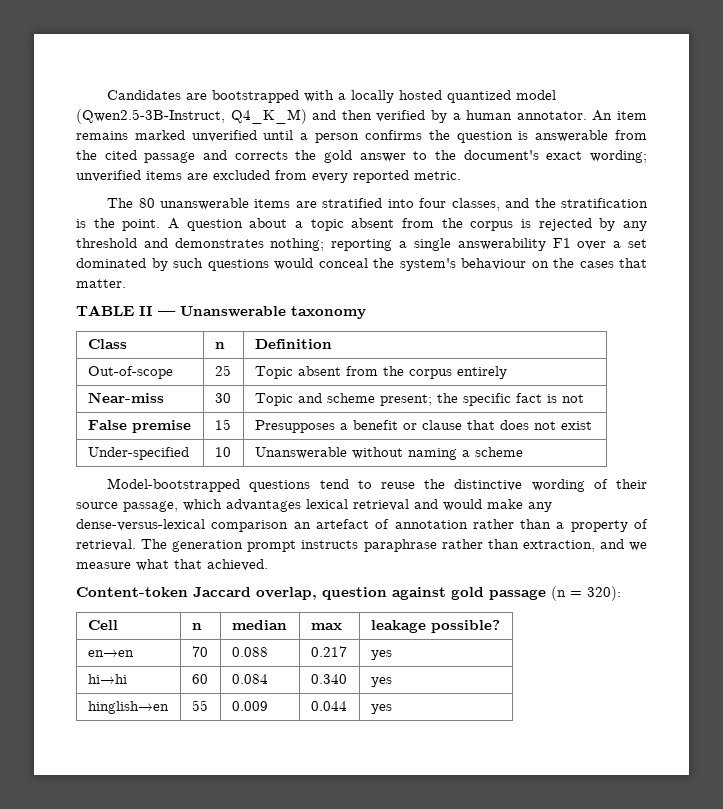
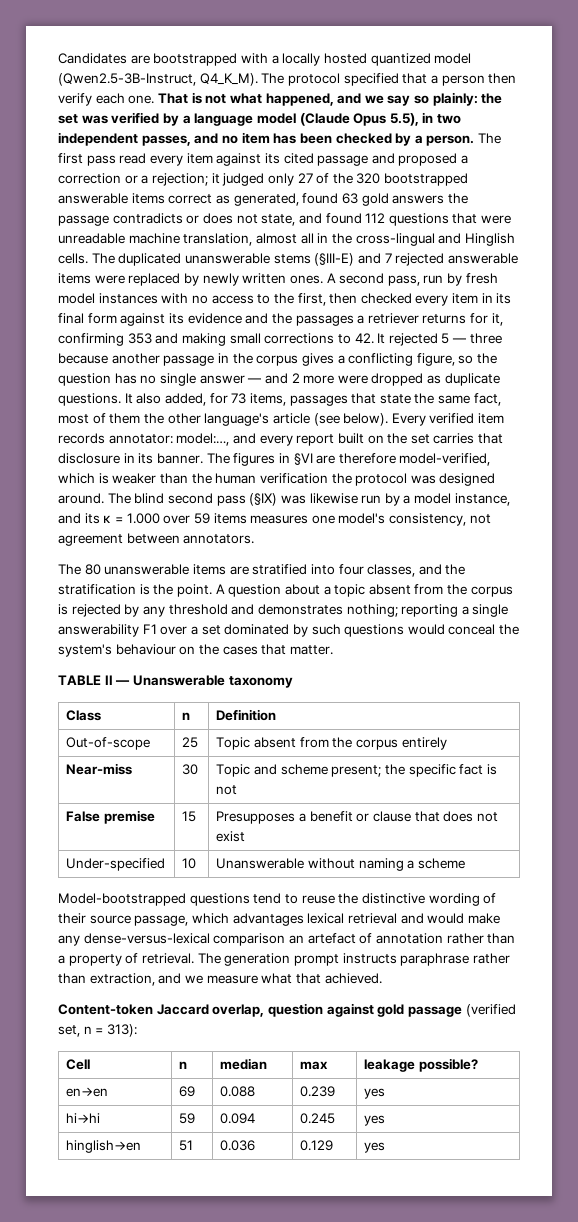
- Candidates are bootstrapped with a locally hosted quantized model (Qwen2.5-3B-Instruct, Q4_K_M) and then verified by a human annotator. An item remains marked unverified until a person confirms the question is answerable from the cited passage and corrects the gold answer to the document's exact wording; unverified items are excluded from every reported metric.
+ Candidates are bootstrapped with a locally hosted quantized model (Qwen2.5-3B-Instruct, Q4_K_M). The protocol specified that a person then verify each one. That is not what happened, and we say so plainly: the set was verified by a language model (Claude Opus 5.5), in two independent passes, and no item has been checked by a person. The first pass read every item against its cited passage and proposed a correction or a rejection; it judged only 27 of the 320 bootstrapped answerable items correct as generated, found 63 gold answers the passage contradicts or does not state, and found 112 questions that were unreadable machine translation, almost all in the cross-lingual and Hinglish cells. The duplicated unanswerable stems (§III-E) and 7 rejected answerable items were replaced by newly written ones. A second pass, run by fresh model instances with no access to the first, then checked every item in its final form against its evidence and the passages a retriever returns for it, confirming 353 and making small corrections to 42. It rejected 5 — three because another passage in the corpus gives a conflicting figure, so the question has no single answer — and 2 more were dropped as duplicate questions. It also added, for 73 items, passages that state the same fact, most of them the other language's article (see below). Every verified item records annotator: model:…, and every report built on the set carries that disclosure in its banner. The figures in §VI are therefore model-verified, which is weaker than the human verification the protocol was designed around. The blind second pass (§IX) was likewise run by a model instance, and its κ = 1.000 over 59 items measures one model's consistency, not agreement between annotators.
- Content-token Jaccard overlap, question against gold passage (n = 320):
+ Content-token Jaccard overlap, question against gold passage (verified set, n = 313):
- en→en | 70 | 0.088 | 0.217 | yes
+ en→en | 69 | 0.088 | 0.239 | yes
- hi→hi | 60 | 0.084 | 0.340 | yes
+ hi→hi | 59 | 0.094 | 0.245 | yes
- hinglish→en | 55 | 0.009 | 0.044 | yes
+ hinglish→en | 51 | 0.036 | 0.129 | yes

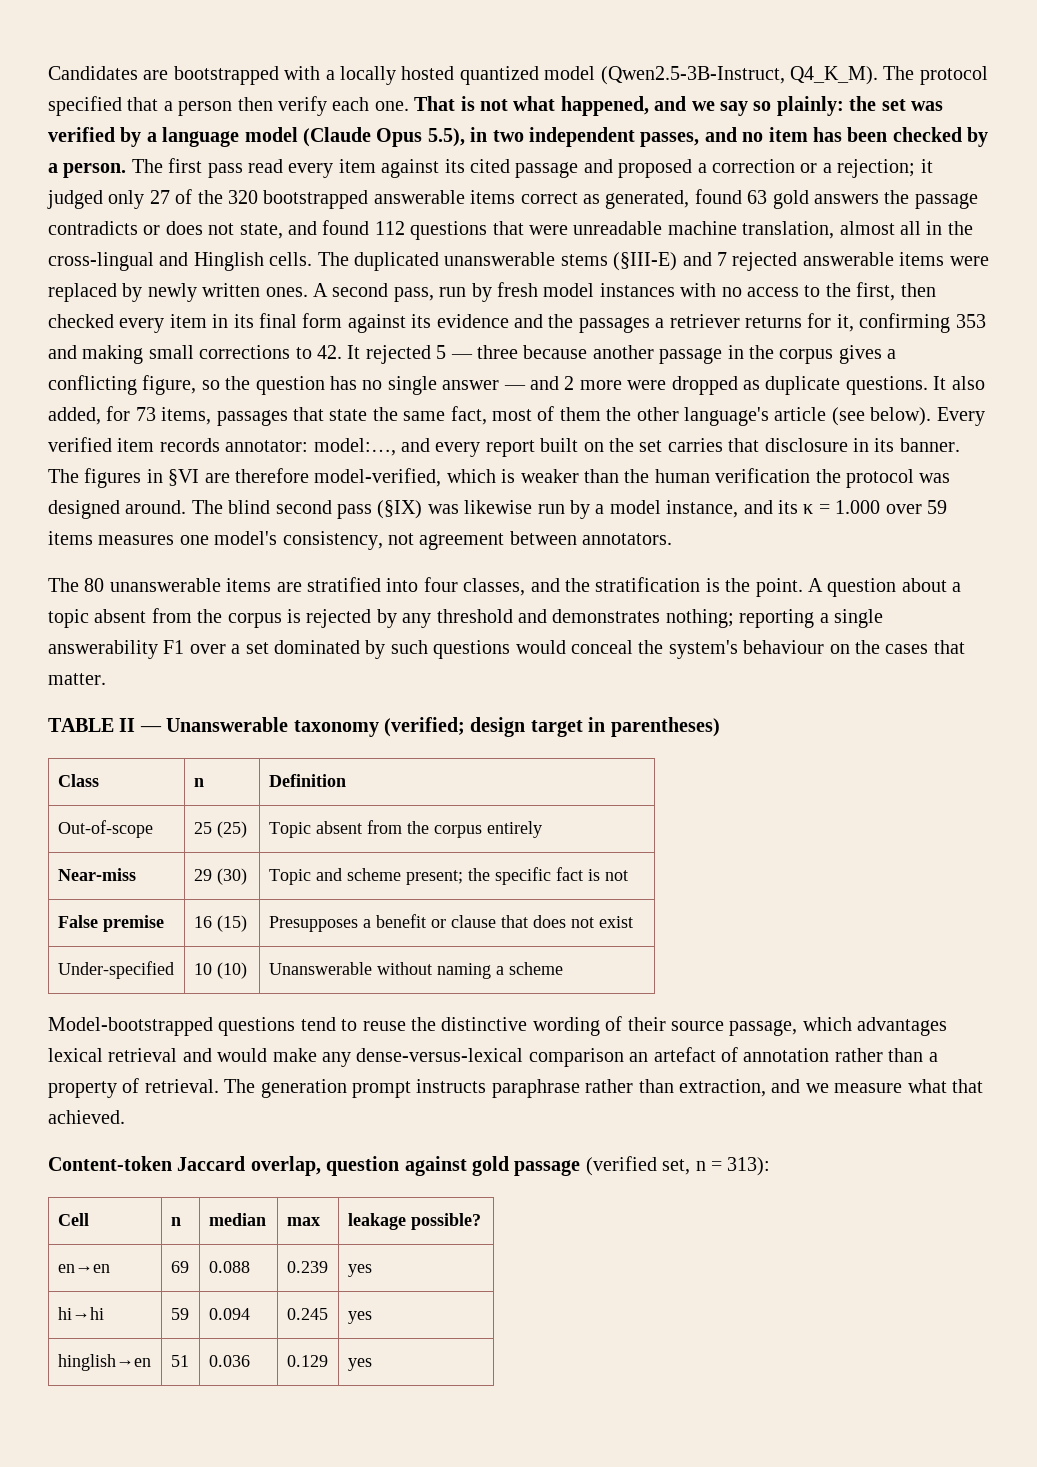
- TABLE II — Unanswerable taxonomy
+ TABLE II — Unanswerable taxonomy (verified; design target in parentheses)
- Out-of-scope | 25 | Topic absent from the corpus entirely
+ Out-of-scope | 25 (25) | Topic absent from the corpus entirely
- Near-miss | 30 | Topic and scheme present; the specific fact is not
+ Near-miss | 29 (30) | Topic and scheme present; the specific fact is not
- False premise | 15 | Presupposes a benefit or clause that does not exist
+ False premise | 16 (15) | Presupposes a benefit or clause that does not exist
- Under-specified | 10 | Unanswerable without naming a scheme
+ Under-specified | 10 (10) | Unanswerable without naming a scheme

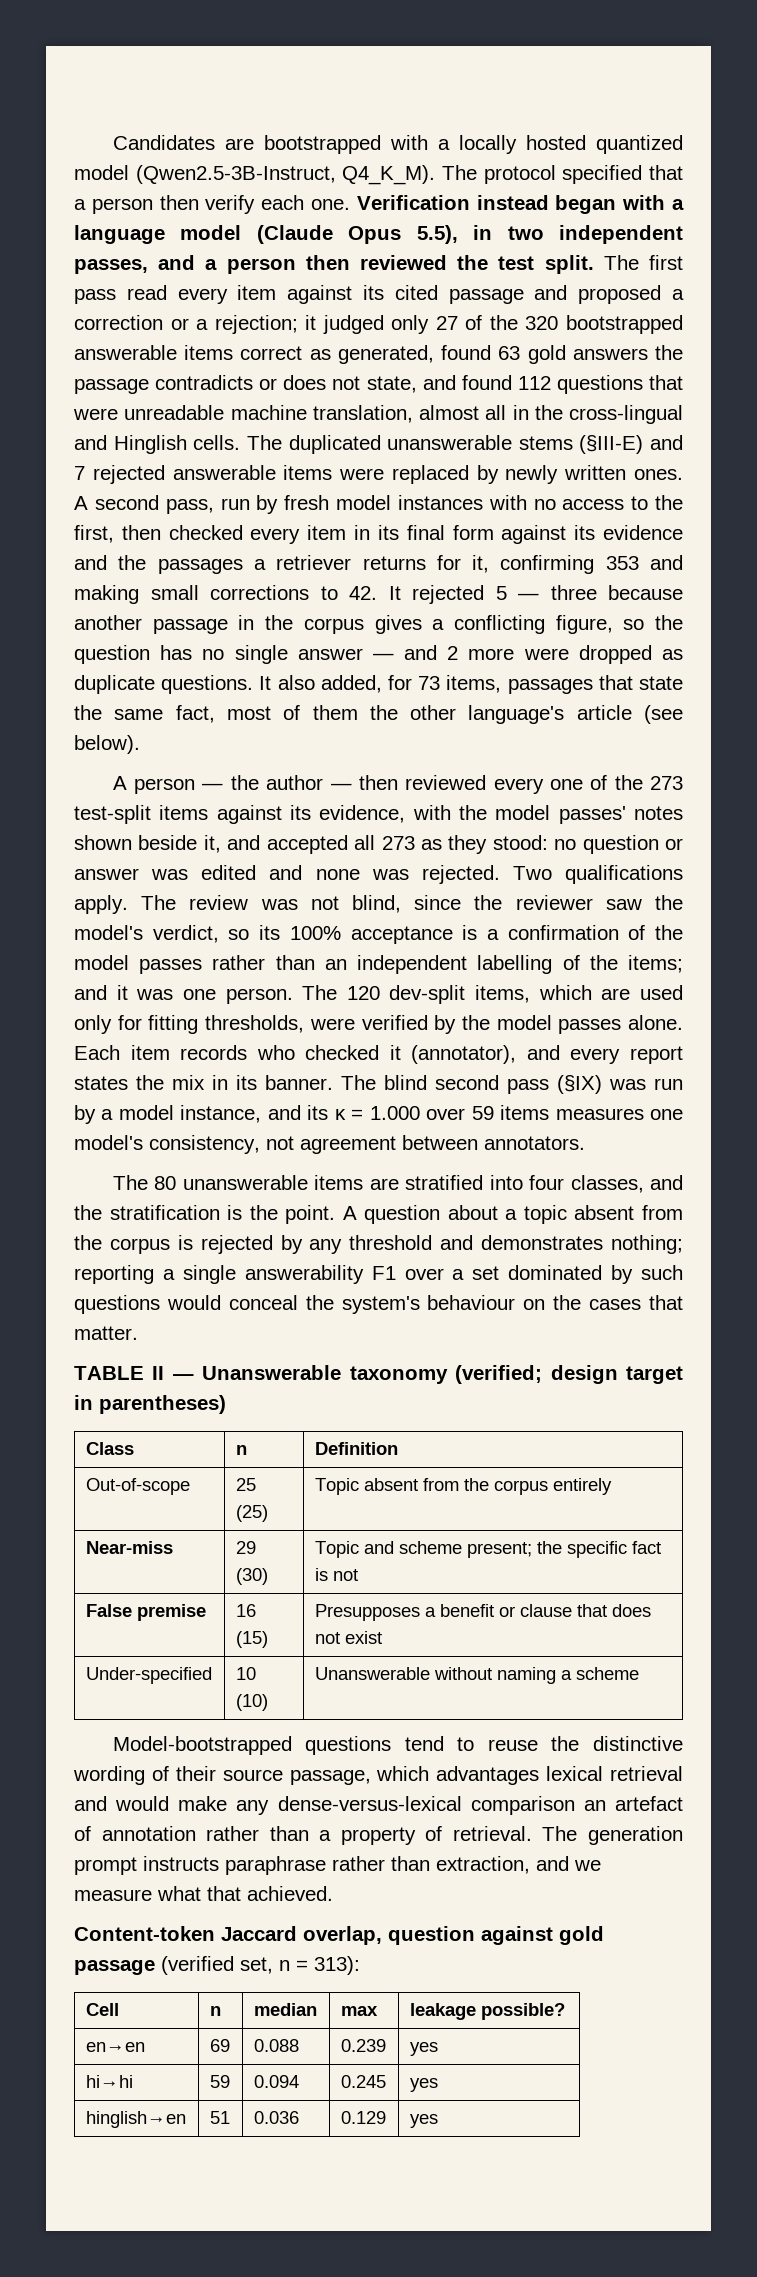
- That is not what happened, and we say so plainly: the set was verified by a language model (Claude Opus 5.5), in two independent passes, and no item has been checked by a person.
+ Verification instead began with a language model (Claude Opus 5.5), in two independent passes, and a person then reviewed the test split.
- It also added, for 73 items, passages that state the same fact, most of them the other language's article (see below). Every verified item records annotator: model:…, and every report built on the set carries that disclosure in its banner. The figures in §VI are therefore model-verified, which is weaker than the human verification the protocol was designed around.
+ It also added, for 73 items, passages that state the same fact, most of them the other language's article (see below).
+ A person — the author — then reviewed every one of the 273 test-split items against its evidence, with the model passes' notes shown beside it, and accepted all 273 as they stood: no question or answer was edited and none was rejected. Two qualifications apply. The review was not blind, since the reviewer saw the model's verdict, so its 100% acceptance is a confirmation of the model passes rather than an independent labelling of the items; and it was one person. The 120 dev-split items, which are used only for fitting thresholds, were verified by the model passes alone. Each item records who checked it (annotator), and every report states the mix in its banner.
- The blind second pass (§IX) was likewise run by a model instance, and its κ = 1.000 over 59 items measures one model's consistency, not agreement between annotators.
+ The blind second pass (§IX) was run by a model instance, and its κ = 1.000 over 59 items measures one model's consistency, not agreement between annotators.

